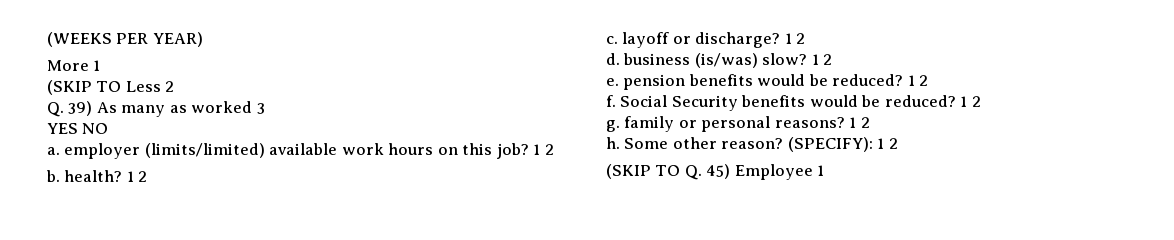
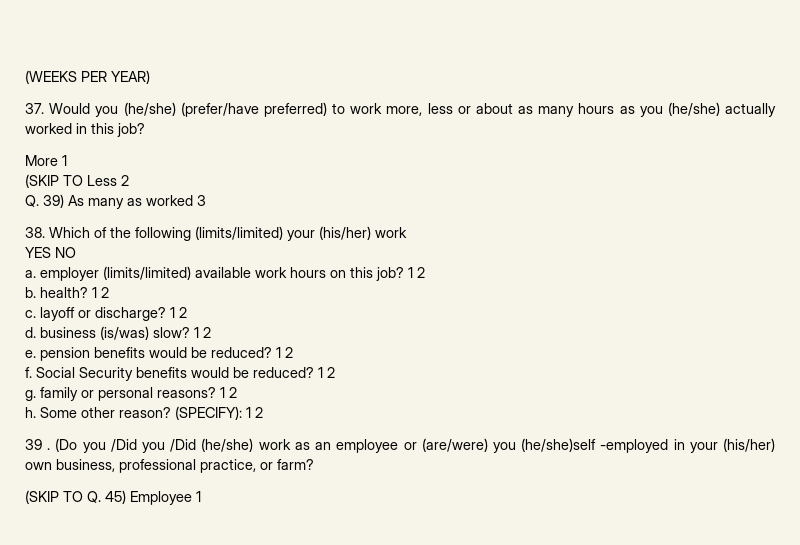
+ 37. Would you (he/she) (prefer/have preferred) to work more, less or about as many hours as you (he/she) actually worked in this job?
+ 38. Which of the following (limits/limited) your (his/her) work
+ 39 . (Do you /Did you /Did (he/she) work as an employee or (are/were) you (he/she)self -employed in your (his/her) own business, professional practice, or farm?

